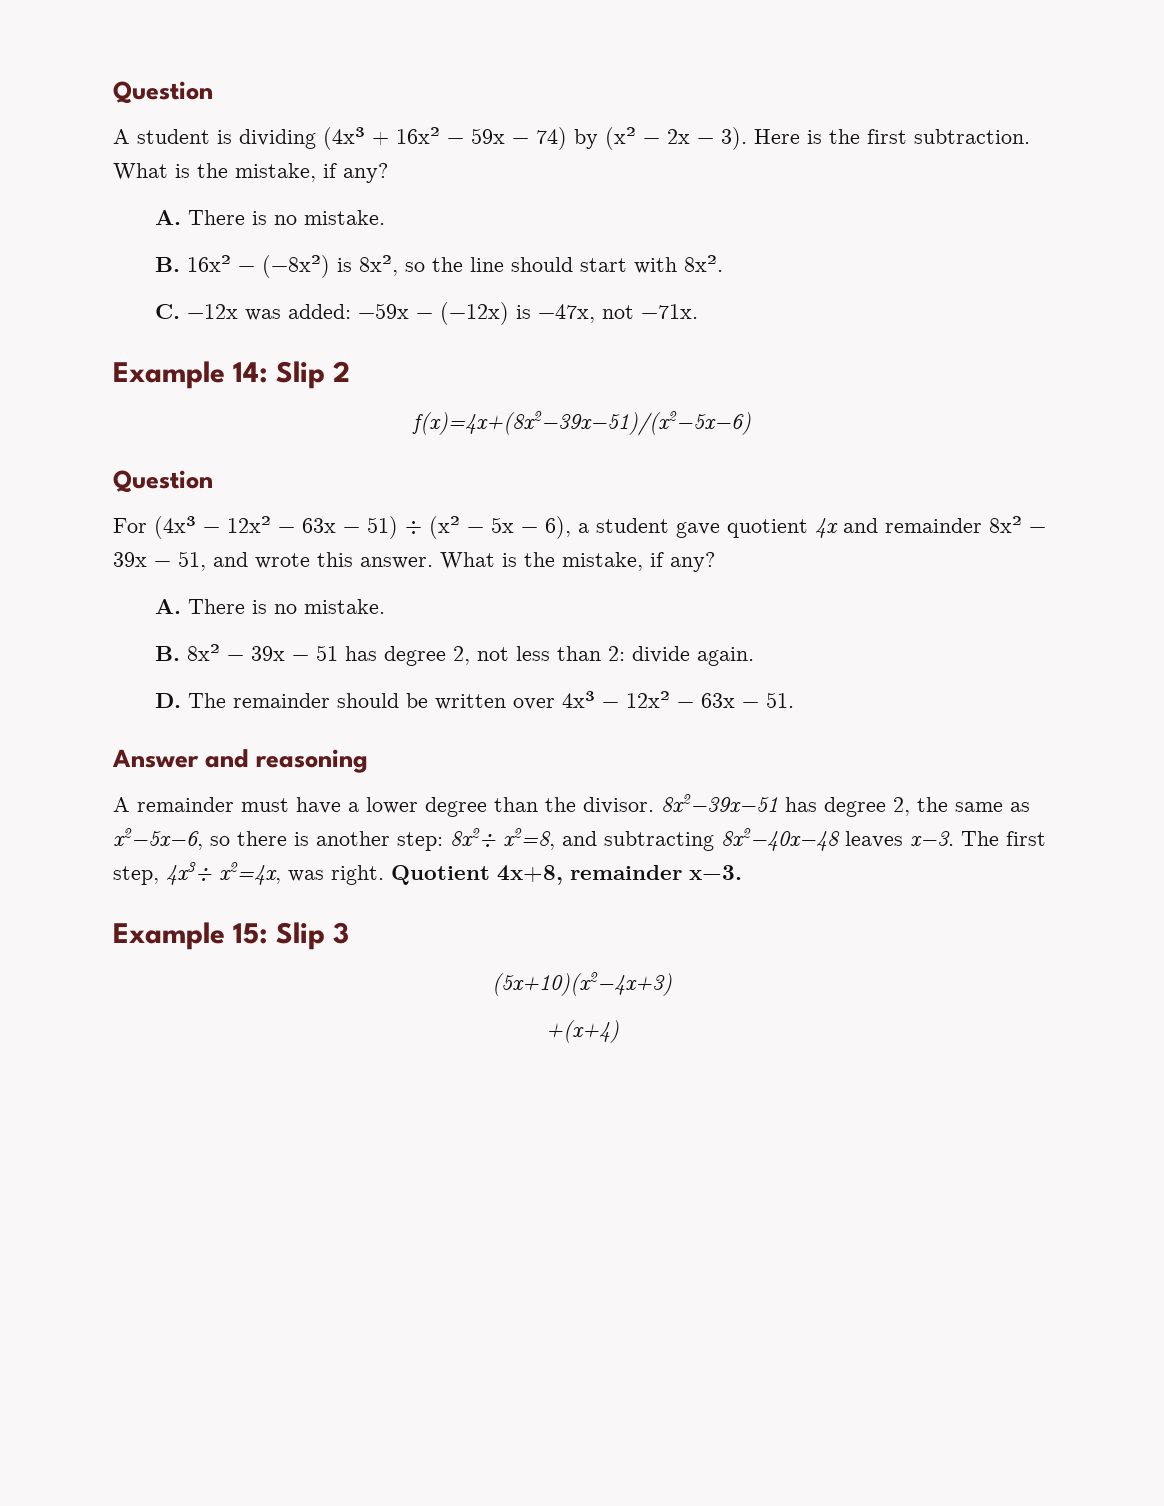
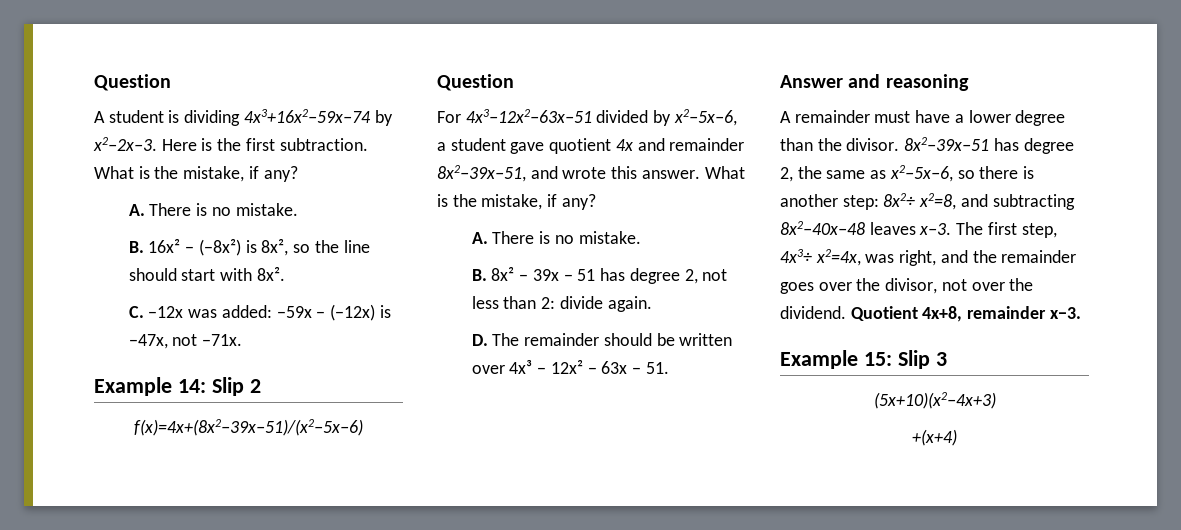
- A student is dividing (4x³ + 16x² − 59x − 74) by (x² − 2x − 3).
+ A student is dividing 4x3+16x2−59x−74 by x2−2x−3.
- For (4x³ − 12x² − 63x − 51) ÷ (x² − 5x − 6), a student gave quotient 4x and remainder 8x² − 39x − 51, and wrote this answer.
+ For 4x3−12x2−63x−51 divided by x2−5x−6, a student gave quotient 4x and remainder 8x2−39x−51, and wrote this answer.
- The first step, 4x3÷ x2=4x, was right.
+ The first step, 4x3÷ x2=4x, was right, and the remainder goes over the divisor, not over the dividend.

